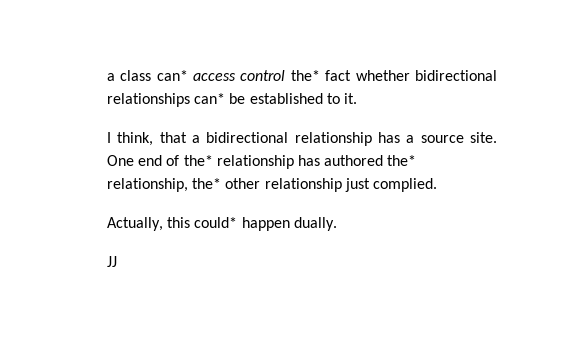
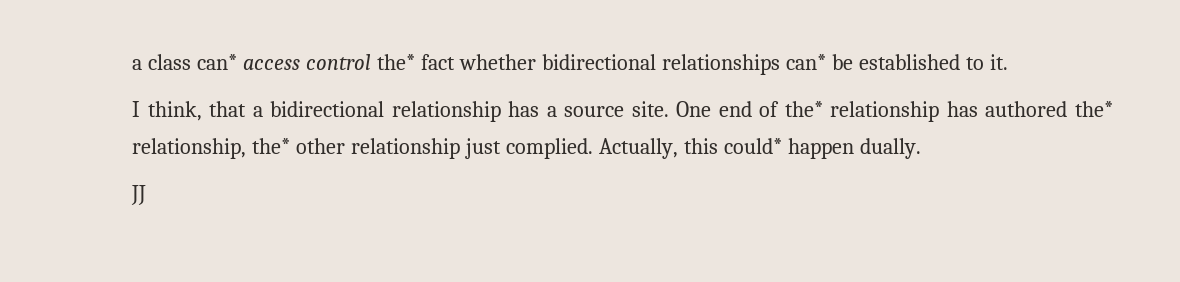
- One end of the* relationship has authored the* relationship, the* other relationship just complied.
- Actually, this could* happen dually.
+ One end of the* relationship has authored the* relationship, the* other relationship just complied. Actually, this could* happen dually.

